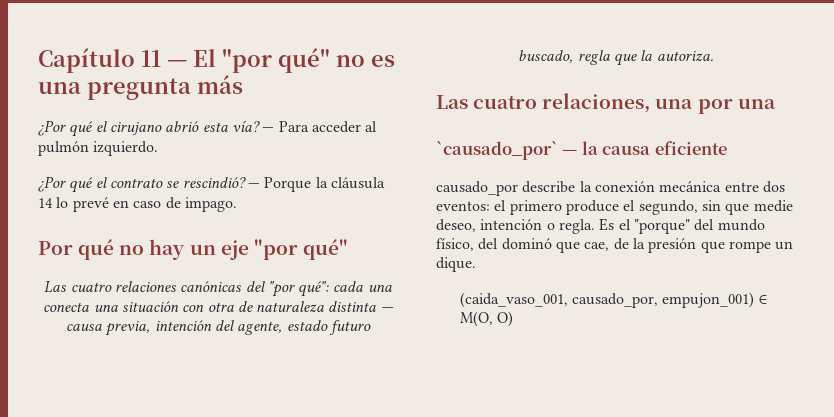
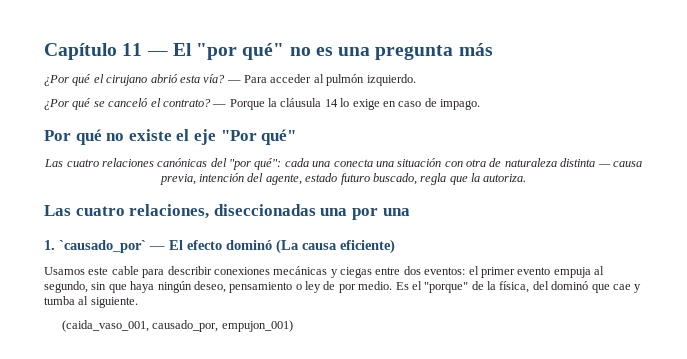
- ¿Por qué el contrato se rescindió?
+ ¿Por qué se canceló el contrato?
- — Porque la cláusula 14 lo prevé en caso de impago.
+ — Porque la cláusula 14 lo exige en caso de impago.
- Por qué no hay un eje "por qué"
+ Por qué no existe el eje "Por qué"
- Las cuatro relaciones, una por una
+ Las cuatro relaciones, diseccionadas una por una
- `causado_por` — la causa eficiente
- causado_por describe la conexión mecánica entre dos eventos: el primero produce el segundo, sin que medie deseo, intención o regla. Es el "porque" del mundo físico, del dominó que cae, de la presión que rompe un dique.
+ 1. `causado_por` — El efecto dominó (La causa eficiente)
+ Usamos este cable para describir conexiones mecánicas y ciegas entre dos eventos: el primer evento empuja al segundo, sin que haya ningún deseo, pensamiento o ley de por medio. Es el "porque" de la física, del dominó que cae y tumba al siguiente.
- (caida_vaso_001, causado_por, empujon_001) ∈ M(O, O)
+ (caida_vaso_001, causado_por, empujon_001)

